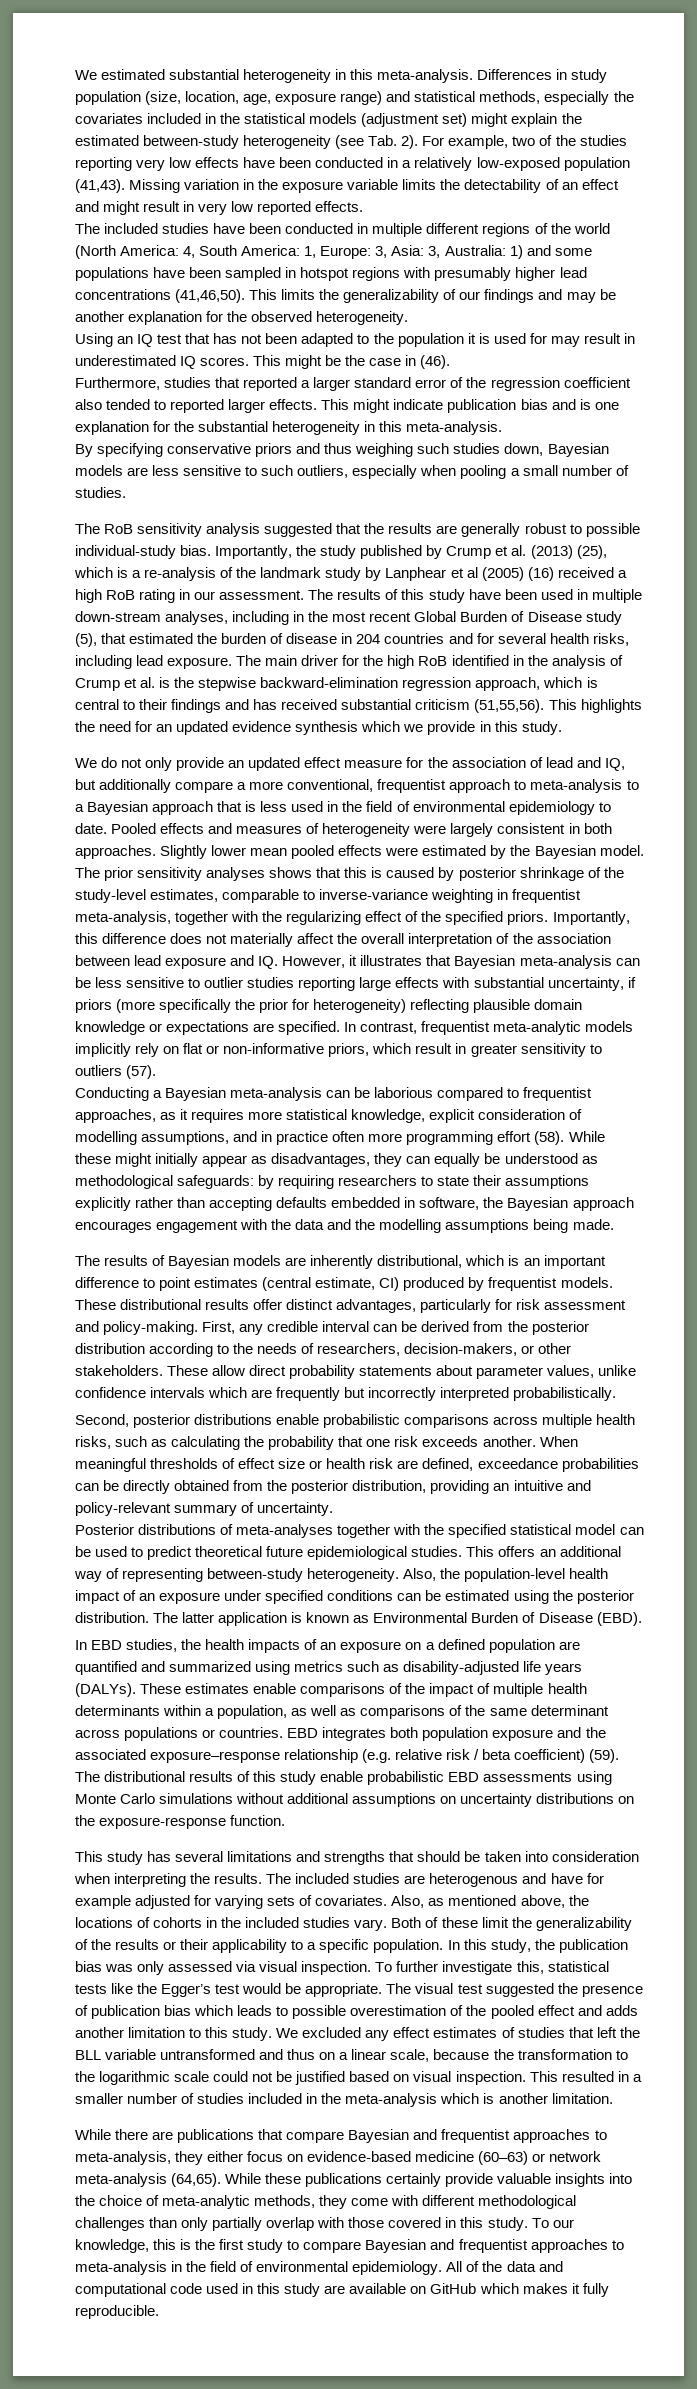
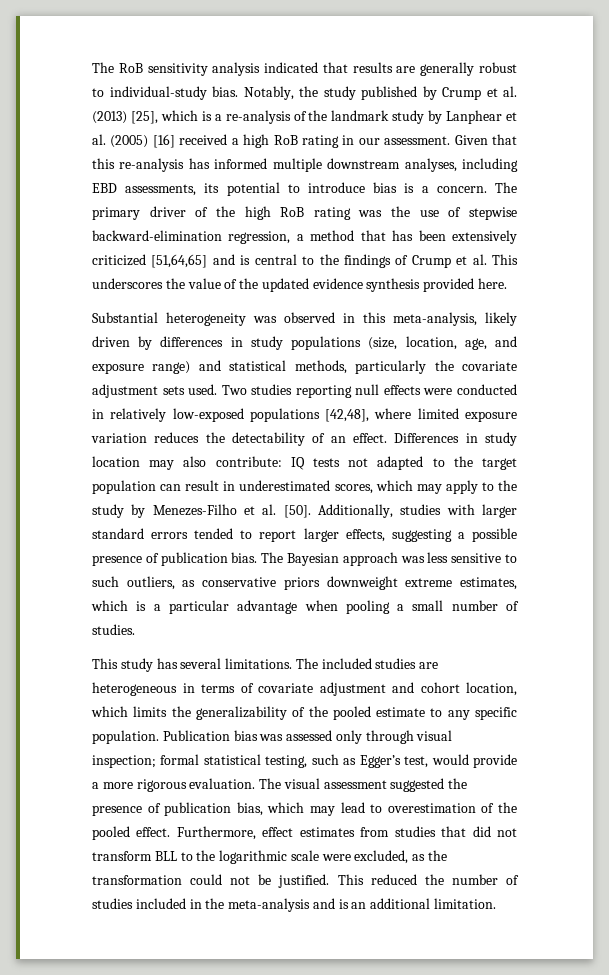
- We estimated substantial heterogeneity in this meta-analysis. Differences in study population (size, location, age, exposure range) and statistical methods, especially the covariates included in the statistical models (adjustment set) might explain the estimated between-study heterogeneity (see Tab. 2). For example, two of the studies reporting very low effects have been conducted in a relatively low-exposed population (41,43). Missing variation in the exposure variable limits the detectability of an effect and might result in very low reported effects.
- The included studies have been conducted in multiple different regions of the world (North America: 4, South America: 1, Europe: 3, Asia: 3, Australia: 1) and some populations have been sampled in hotspot regions with presumably higher lead concentrations (41,46,50). This limits the generalizability of our findings and may be another explanation for the observed heterogeneity.
- Using an IQ test that has not been adapted to the population it is used for may result in underestimated IQ scores. This might be the case in (46).
- Furthermore, studies that reported a larger standard error of the regression coefficient also tended to reported larger effects. This might indicate publication bias and is one explanation for the substantial heterogeneity in this meta-analysis.
- By specifying conservative priors and thus weighing such studies down, Bayesian models are less sensitive to such outliers, especially when pooling a small number of studies.
- The RoB sensitivity analysis suggested that the results are generally robust to possible individual-study bias.
+ The RoB sensitivity analysis indicated that results are generally robust to individual-study bias.
- Importantly, the study published by Crump et al. (2013) (25), which is a re-analysis of the landmark study by Lanphear et al (2005) (16) received a high RoB rating in our assessment.
+ Notably, the study published by Crump et al. (2013) [25], which is a re-analysis of the landmark study by Lanphear et al. (2005) [16] received a high RoB rating in our assessment.
- The results of this study have been used in multiple down-stream analyses, including in the most recent Global Burden of Disease study (5), that estimated the burden of disease in 204 countries and for several health risks, including lead exposure. The main driver for the high RoB identified in the analysis of Crump et al. is the stepwise backward-elimination regression approach, which is central to their findings and has received substantial criticism (51,55,56). This highlights the need for an updated evidence synthesis which we provide in this study.
- We do not only provide an updated effect measure for the association of lead and IQ, but additionally compare a more conventional, frequentist approach to meta-analysis to a Bayesian approach that is less used in the field of environmental epidemiology to date. Pooled effects and measures of heterogeneity were largely consistent in both approaches. Slightly lower mean pooled effects were estimated by the Bayesian model. The prior sensitivity analyses shows that this is caused by posterior shrinkage of the study-level estimates, comparable to inverse-variance weighting in frequentist meta-analysis, together with the regularizing effect of the specified priors. Importantly, this difference does not materially affect the overall interpretation of the association between lead exposure and IQ. However, it illustrates that Bayesian meta-analysis can be less sensitive to outlier studies reporting large effects with substantial uncertainty, if priors (more specifically the prior for heterogeneity) reflecting plausible domain knowledge or expectations are specified. In contrast, frequentist meta-analytic models implicitly rely on flat or non-informative priors, which result in greater sensitivity to outliers (57).
- Conducting a Bayesian meta-analysis can be laborious compared to frequentist approaches, as it requires more statistical knowledge, explicit consideration of modelling assumptions, and in practice often more programming effort (58). While these might initially appear as disadvantages, they can equally be understood as methodological safeguards: by requiring researchers to state their assumptions explicitly rather than accepting defaults embedded in software, the Bayesian approach encourages engagement with the data and the modelling assumptions being made.
- The results of Bayesian models are inherently distributional, which is an important difference to point estimates (central estimate, CI) produced by frequentist models. These distributional results offer distinct advantages, particularly for risk assessment and policy-making. First, any credible interval can be derived from the posterior distribution according to the needs of researchers, decision-makers, or other stakeholders. These allow direct probability statements about parameter values, unlike confidence intervals which are frequently but incorrectly interpreted probabilistically.
- Second, posterior distributions enable probabilistic comparisons across multiple health risks, such as calculating the probability that one risk exceeds another. When meaningful thresholds of effect size or health risk are defined, exceedance probabilities can be directly obtained from the posterior distribution, providing an intuitive and policy-relevant summary of uncertainty.
- Posterior distributions of meta-analyses together with the specified statistical model can be used to predict theoretical future epidemiological studies. This offers an additional way of representing between-study heterogeneity. Also, the population-level health impact of an exposure under specified conditions can be estimated using the posterior distribution. The latter application is known as Environmental Burden of Disease (EBD).
- In EBD studies, the health impacts of an exposure on a defined population are quantified and summarized using metrics such as disability-adjusted life years (DALYs). These estimates enable comparisons of the impact of multiple health determinants within a population, as well as comparisons of the same determinant across populations or countries. EBD integrates both population exposure and the associated exposure–response relationship (e.g. relative risk / beta coefficient) (59). The distributional results of this study enable probabilistic EBD assessments using Monte Carlo simulations without additional assumptions on uncertainty distributions on the exposure-response function.
- This study has several limitations and strengths that should be taken into consideration when interpreting the results. The included studies are heterogenous and have for example adjusted for varying sets of covariates. Also, as mentioned above, the locations of cohorts in the included studies vary. Both of these limit the generalizability of the results or their applicability to a specific population. In this study, the publication bias was only assessed via visual inspection. To further investigate this, statistical tests like the Egger’s test would be appropriate.
+ Given that this re-analysis has informed multiple downstream analyses, including EBD assessments, its potential to introduce bias is a concern. The primary driver of the high RoB rating was the use of stepwise backward-elimination regression, a method that has been extensively criticized [51,64,65] and is central to the findings of Crump et al. This underscores the value of the updated evidence synthesis provided here.
+ Substantial heterogeneity was observed in this meta-analysis, likely driven by differences in study populations (size, location, age, and exposure range) and statistical methods, particularly the covariate adjustment sets used. Two studies reporting null effects were conducted in relatively low-exposed populations [42,48], where limited exposure variation reduces the detectability of an effect. Differences in study location may also contribute: IQ tests not adapted to the target population can result in underestimated scores, which may apply to the study by Menezes-Filho et al. [50]. Additionally, studies with larger standard errors tended to report larger effects, suggesting a possible presence of publication bias. The Bayesian approach was less sensitive to such outliers, as conservative priors downweight extreme estimates, which is a particular advantage when pooling a small number of studies.
+ This study has several limitations. The included studies are heterogeneous in terms of covariate adjustment and cohort location, which limits the generalizability of the pooled estimate to any specific population. Publication bias was assessed only through visual inspection; formal statistical testing, such as Egger’s test, would provide a more rigorous evaluation.
- The visual test suggested the presence of publication bias which leads to possible overestimation of the pooled effect and adds another limitation to this study. We excluded any effect estimates of studies that left the BLL variable untransformed and thus on a linear scale, because the transformation to the logarithmic scale could not be justified based on visual inspection. This resulted in a smaller number of studies included in the meta-analysis which is another limitation.
- While there are publications that compare Bayesian and frequentist approaches to meta-analysis, they either focus on evidence-based medicine (60–63) or network meta-analysis (64,65). While these publications certainly provide valuable insights into the choice of meta-analytic methods, they come with different methodological challenges than only partially overlap with those covered in this study. To our knowledge, this is the first study to compare Bayesian and frequentist approaches to meta-analysis in the field of environmental epidemiology. All of the data and computational code used in this study are available on GitHub which makes it fully reproducible.
+ The visual assessment suggested the presence of publication bias, which may lead to overestimation of the pooled effect. Furthermore, effect estimates from studies that did not transform BLL to the logarithmic scale were excluded, as the transformation could not be justified. This reduced the number of studies included in the meta-analysis and is an additional limitation.

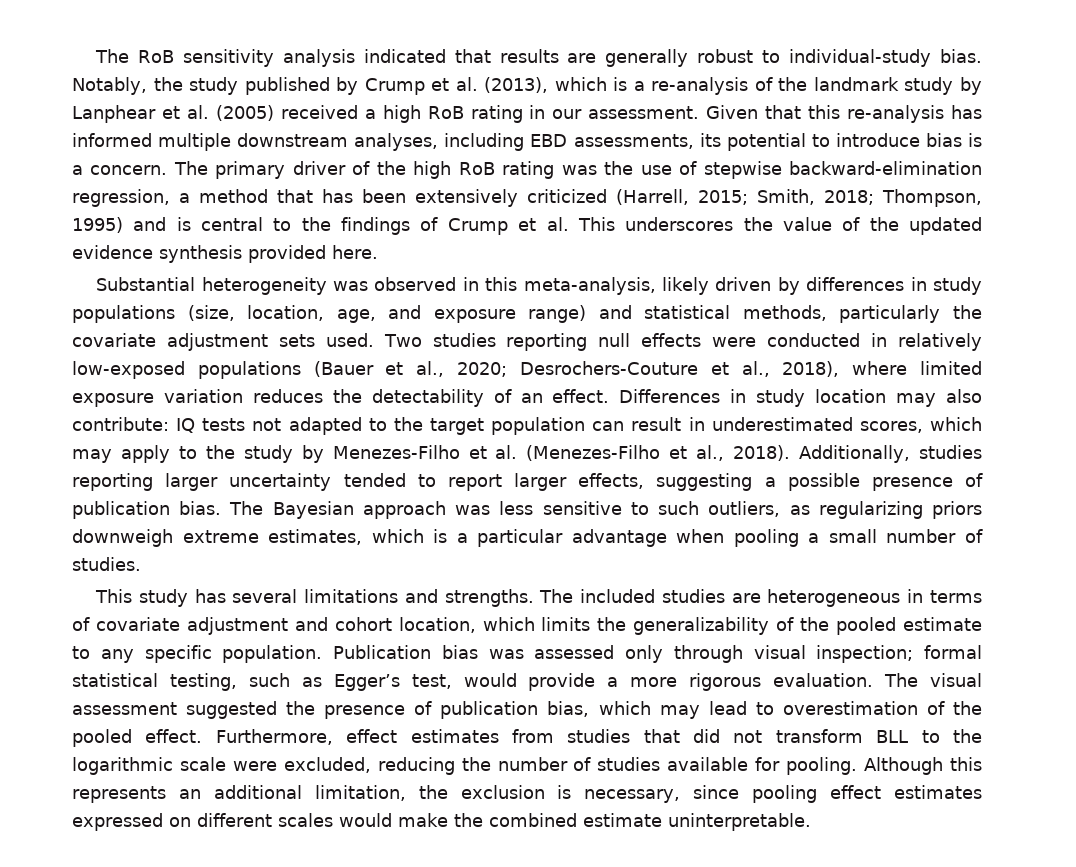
- Notably, the study published by Crump et al. (2013) [25], which is a re-analysis of the landmark study by Lanphear et al. (2005) [16] received a high RoB rating in our assessment.
+ Notably, the study published by Crump et al. (2013), which is a re-analysis of the landmark study by Lanphear et al. (2005) received a high RoB rating in our assessment.
- The primary driver of the high RoB rating was the use of stepwise backward-elimination regression, a method that has been extensively criticized [51,64,65] and is central to the findings of Crump et al. This underscores the value of the updated evidence synthesis provided here.
+ The primary driver of the high RoB rating was the use of stepwise backward-elimination regression, a method that has been extensively criticized (Harrell, 2015; Smith, 2018; Thompson, 1995) and is central to the findings of Crump et al. This underscores the value of the updated evidence synthesis provided here.
- Two studies reporting null effects were conducted in relatively low-exposed populations [42,48], where limited exposure variation reduces the detectability of an effect.
+ Two studies reporting null effects were conducted in relatively low-exposed populations (Bauer et al., 2020; Desrochers-Couture et al., 2018), where limited exposure variation reduces the detectability of an effect.
- Differences in study location may also contribute: IQ tests not adapted to the target population can result in underestimated scores, which may apply to the study by Menezes-Filho et al. [50]. Additionally, studies with larger standard errors tended to report larger effects, suggesting a possible presence of publication bias.
+ Differences in study location may also contribute: IQ tests not adapted to the target population can result in underestimated scores, which may apply to the study by Menezes-Filho et al. (Menezes-Filho et al., 2018). Additionally, studies reporting larger uncertainty tended to report larger effects, suggesting a possible presence of publication bias.
- The Bayesian approach was less sensitive to such outliers, as conservative priors downweight extreme estimates, which is a particular advantage when pooling a small number of studies.
+ The Bayesian approach was less sensitive to such outliers, as regularizing priors downweigh extreme estimates, which is a particular advantage when pooling a small number of studies.
- This study has several limitations.
+ This study has several limitations and strengths.
- Furthermore, effect estimates from studies that did not transform BLL to the logarithmic scale were excluded, as the transformation could not be justified. This reduced the number of studies included in the meta-analysis and is an additional limitation.
+ Furthermore, effect estimates from studies that did not transform BLL to the logarithmic scale were excluded, reducing the number of studies available for pooling. Although this represents an additional limitation, the exclusion is necessary, since pooling effect estimates expressed on different scales would make the combined estimate uninterpretable.

